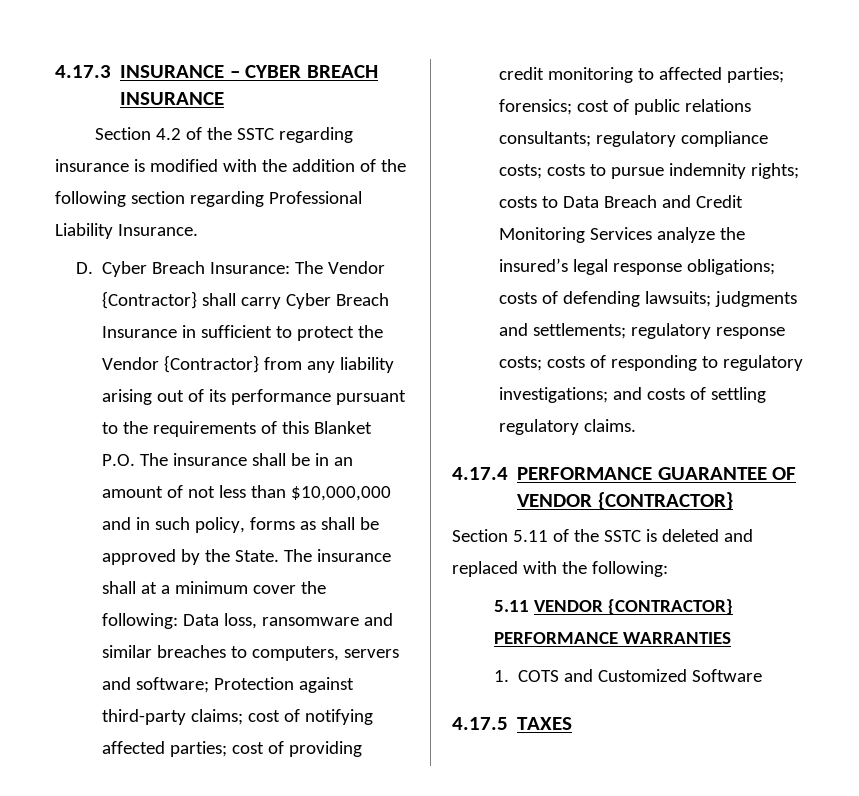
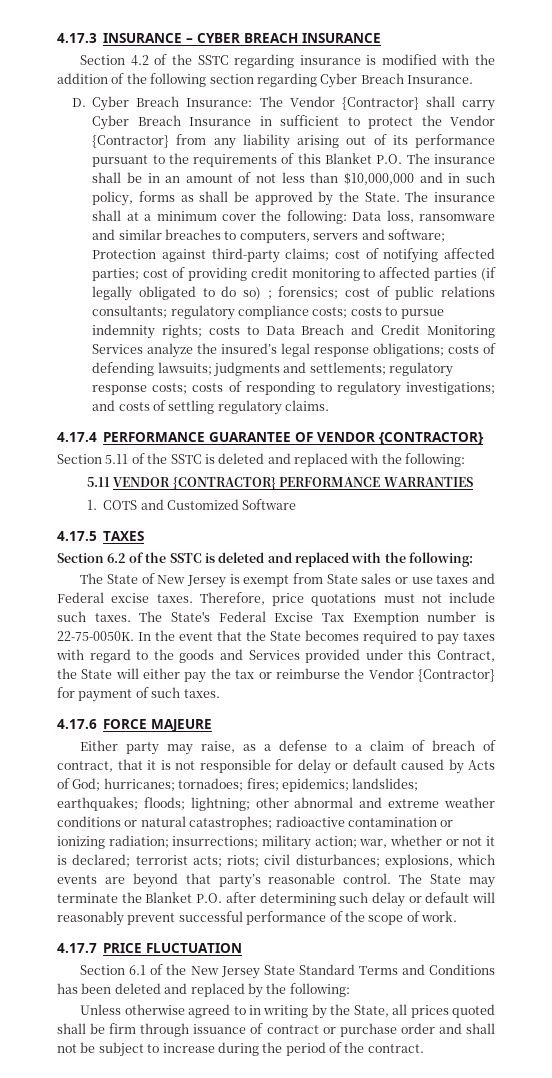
- Section 4.2 of the SSTC regarding insurance is modified with the addition of the following section regarding Professional Liability Insurance.
+ Section 4.2 of the SSTC regarding insurance is modified with the addition of the following section regarding Cyber Breach Insurance.
- cost of providing credit monitoring to affected parties;
+ cost of providing credit monitoring to affected parties (if legally obligated to do so) ;
+ Section 6.2 of the SSTC is deleted and replaced with the following:
+ The State of New Jersey is exempt from State sales or use taxes and Federal excise taxes. Therefore, price quotations must not include such taxes. The State's Federal Excise Tax Exemption number is 22-75-0050K. In the event that the State becomes required to pay taxes with regard to the goods and Services provided under this Contract, the State will either pay the tax or reimburse the Vendor {Contractor} for payment of such taxes.
+ 4.17.6 FORCE MAJEURE
+ Either party may raise, as a defense to a claim of breach of contract, that it is not responsible for delay or default caused by Acts of God; hurricanes; tornadoes; fires; epidemics; landslides; earthquakes; floods; lightning; other abnormal and extreme weather conditions or natural catastrophes; radioactive contamination or ionizing radiation; insurrections; military action; war, whether or not it is declared; terrorist acts; riots; civil disturbances; explosions, which events are beyond that party’s reasonable control. The State may terminate the Blanket P.O. after determining such delay or default will reasonably prevent successful performance of the scope of work.
+ 4.17.7 PRICE FLUCTUATION
+ Section 6.1 of the New Jersey State Standard Terms and Conditions has been deleted and replaced by the following:
+ Unless otherwise agreed to in writing by the State, all prices quoted shall be firm through issuance of contract or purchase order and shall not be subject to increase during the period of the contract.

